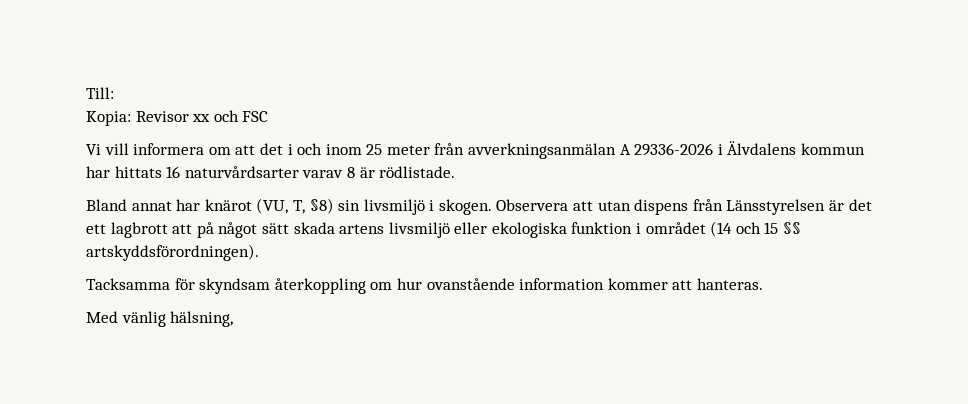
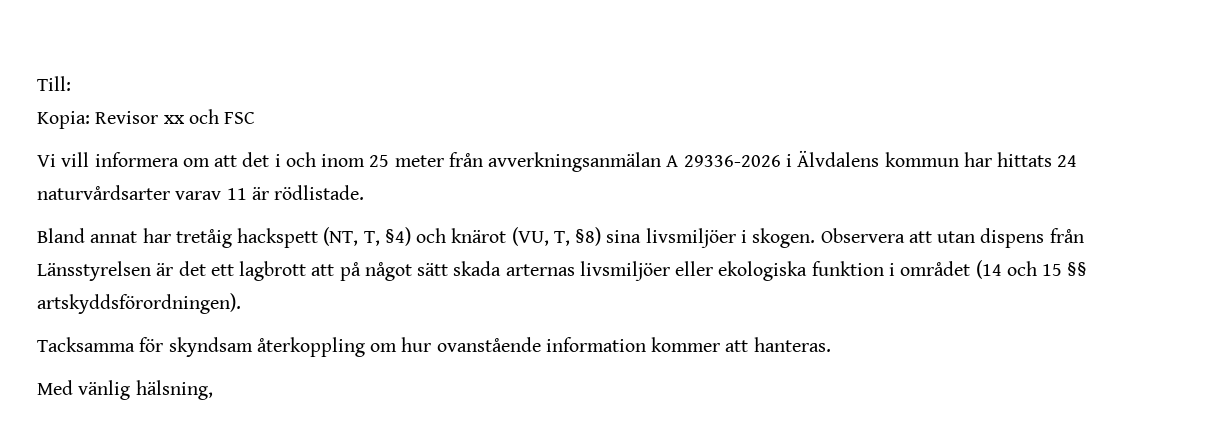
- Vi vill informera om att det i och inom 25 meter från avverkningsanmälan A 29336-2026 i Älvdalens kommun har hittats 16 naturvårdsarter varav 8 är rödlistade.
+ Vi vill informera om att det i och inom 25 meter från avverkningsanmälan A 29336-2026 i Älvdalens kommun har hittats 24 naturvårdsarter varav 11 är rödlistade.
- Bland annat har knärot (VU, T, §8) sin livsmiljö i skogen.
+ Bland annat har tretåig hackspett (NT, T, §4) och knärot (VU, T, §8) sina livsmiljöer i skogen.
- Observera att utan dispens från Länsstyrelsen är det ett lagbrott att på något sätt skada artens livsmiljö eller ekologiska funktion i området (14 och 15 §§ artskyddsförordningen).
+ Observera att utan dispens från Länsstyrelsen är det ett lagbrott att på något sätt skada arternas livsmiljöer eller ekologiska funktion i området (14 och 15 §§ artskyddsförordningen).

